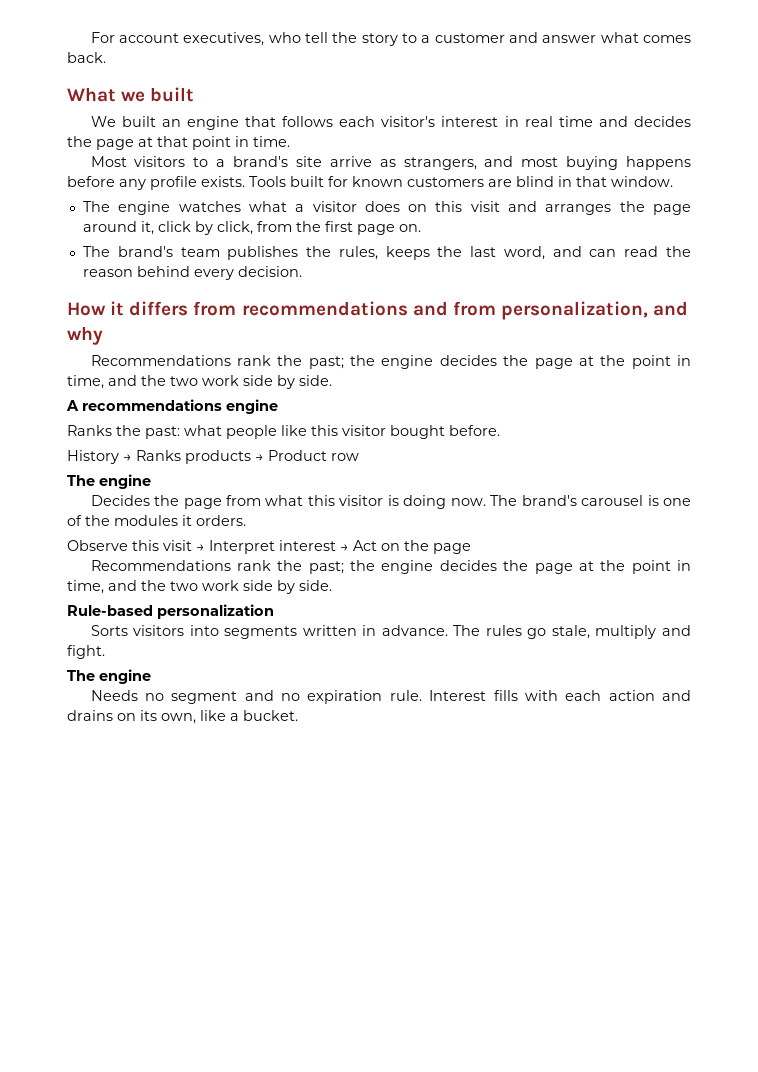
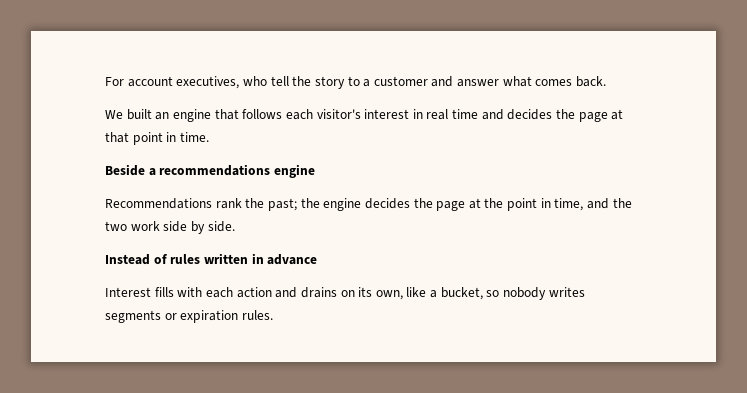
- What we built
- Most visitors to a brand's site arrive as strangers, and most buying happens before any profile exists. Tools built for known customers are blind in that window.
- The engine watches what a visitor does on this visit and arranges the page around it, click by click, from the first page on.
- The brand's team publishes the rules, keeps the last word, and can read the reason behind every decision.
- How it differs from recommendations and from personalization, and why
+ Beside a recommendations engine
- A recommendations engine
- Ranks the past: what people like this visitor bought before.
- History → Ranks products → Product row
- The engine
- Decides the page from what this visitor is doing now. The brand's carousel is one of the modules it orders.
- Observe this visit → Interpret interest → Act on the page
- Recommendations rank the past; the engine decides the page at the point in time, and the two work side by side.
- Rule-based personalization
- Sorts visitors into segments written in advance. The rules go stale, multiply and fight.
- The engine
- Needs no segment and no expiration rule. Interest fills with each action and drains on its own, like a bucket.
+ Instead of rules written in advance
+ Interest fills with each action and drains on its own, like a bucket, so nobody writes segments or expiration rules.

